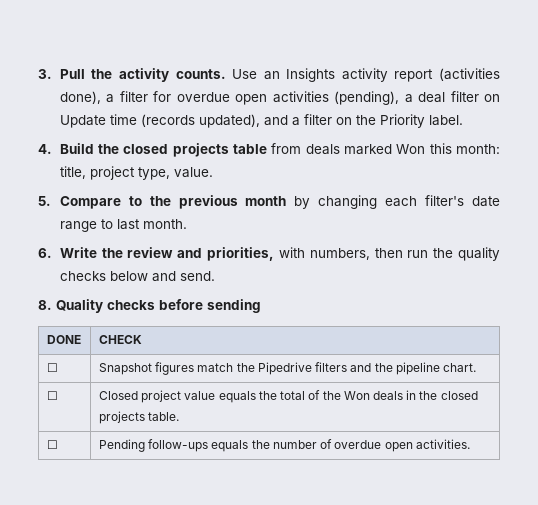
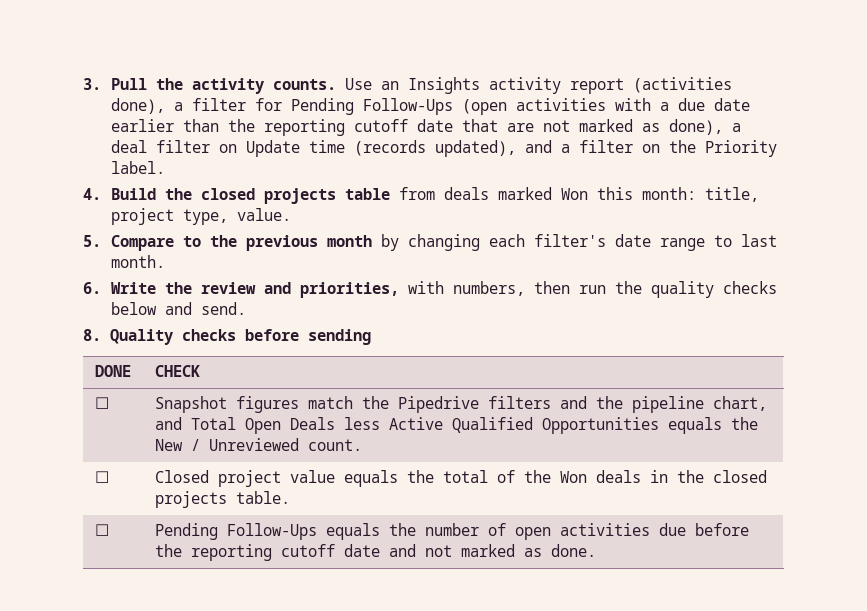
- Use an Insights activity report (activities done), a filter for overdue open activities (pending), a deal filter on Update time (records updated), and a filter on the Priority label.
+ Use an Insights activity report (activities done), a filter for Pending Follow-Ups (open activities with a due date earlier than the reporting cutoff date that are not marked as done), a deal filter on Update time (records updated), and a filter on the Priority label.
- ☐ | Snapshot figures match the Pipedrive filters and the pipeline chart.
+ ☐ | Snapshot figures match the Pipedrive filters and the pipeline chart, and Total Open Deals less Active Qualified Opportunities equals the New / Unreviewed count.
- ☐ | Pending follow-ups equals the number of overdue open activities.
+ ☐ | Pending Follow-Ups equals the number of open activities due before the reporting cutoff date and not marked as done.

